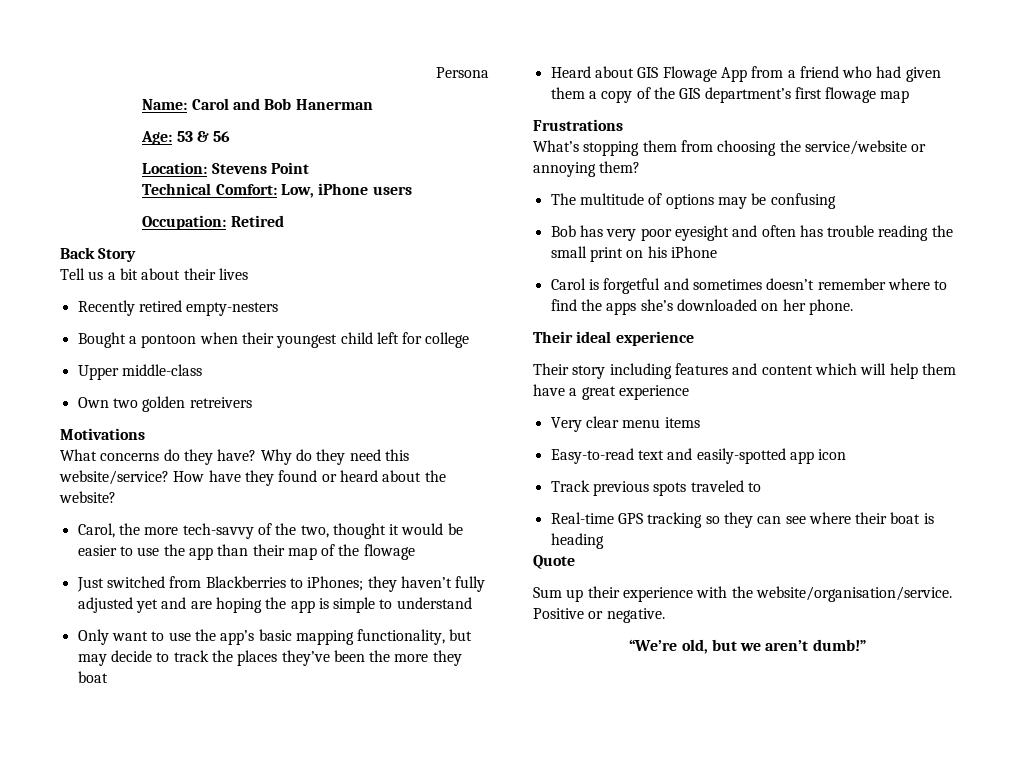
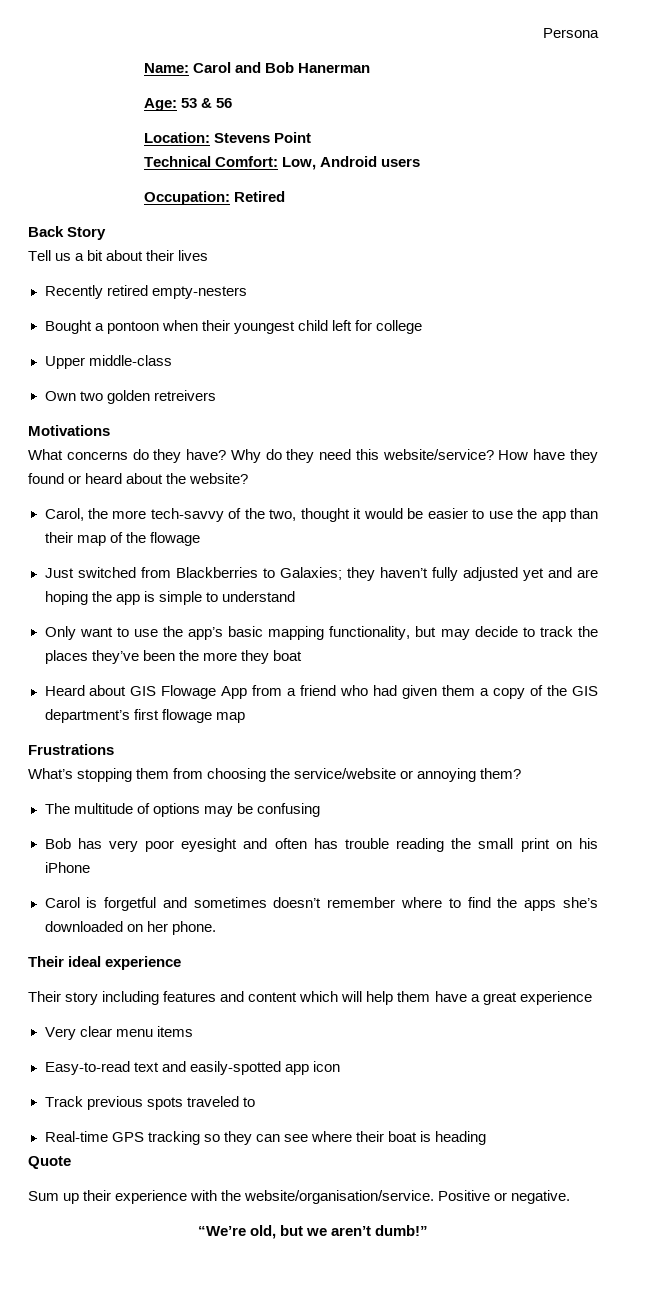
- Technical Comfort: Low, iPhone users
+ Technical Comfort: Low, Android users
- Just switched from Blackberries to iPhones; they haven’t fully adjusted yet and are hoping the app is simple to understand
+ Just switched from Blackberries to Galaxies; they haven’t fully adjusted yet and are hoping the app is simple to understand

